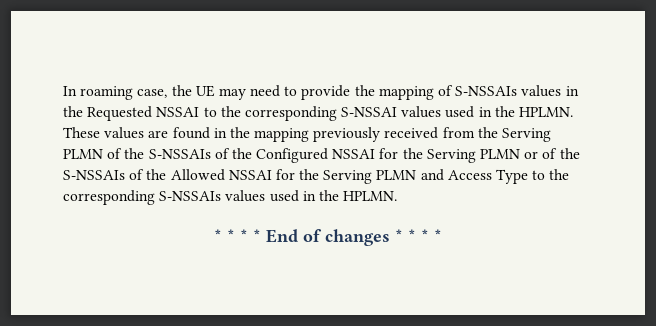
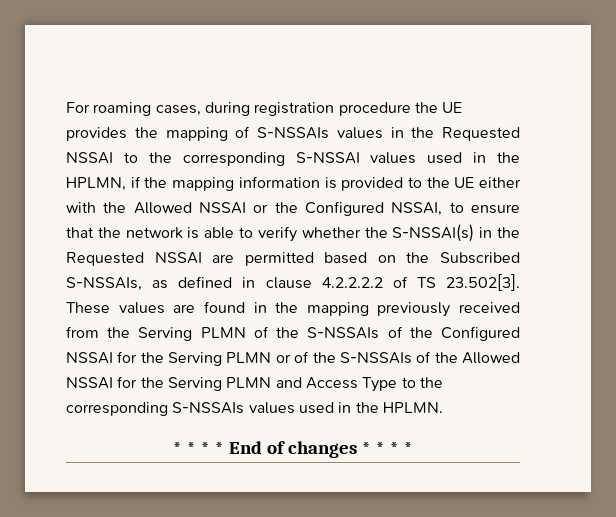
- In roaming case, the UE may need to provide the mapping of S-NSSAIs values in the Requested NSSAI to the corresponding S-NSSAI values used in the HPLMN. These values are found in the mapping previously received from the Serving PLMN of the S-NSSAIs of the Configured NSSAI for the Serving PLMN or of the S-NSSAIs of the Allowed NSSAI for the Serving PLMN and Access Type to the corresponding S-NSSAIs values used in the HPLMN.
+ For roaming cases, during registration procedure the UE provides the mapping of S-NSSAIs values in the Requested NSSAI to the corresponding S-NSSAI values used in the HPLMN, if the mapping information is provided to the UE either with the Allowed NSSAI or the Configured NSSAI, to ensure that the network is able to verify whether the S-NSSAI(s) in the Requested NSSAI are permitted based on the Subscribed S-NSSAIs, as defined in clause 4.2.2.2.2 of TS 23.502[3]. These values are found in the mapping previously received from the Serving PLMN of the S-NSSAIs of the Configured NSSAI for the Serving PLMN or of the S-NSSAIs of the Allowed NSSAI for the Serving PLMN and Access Type to the corresponding S-NSSAIs values used in the HPLMN.

